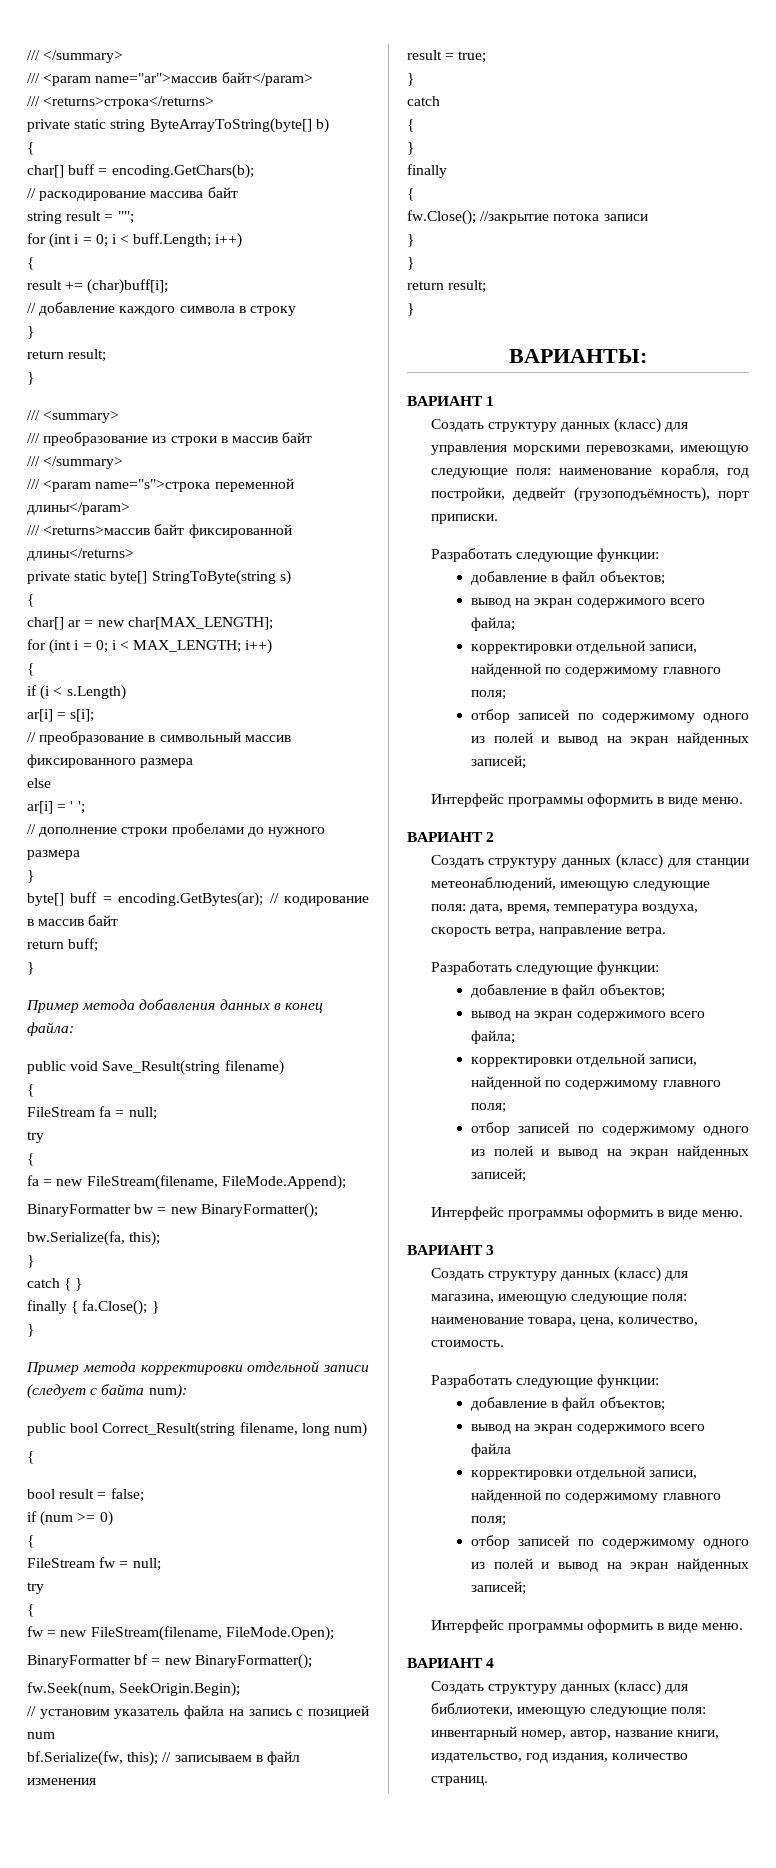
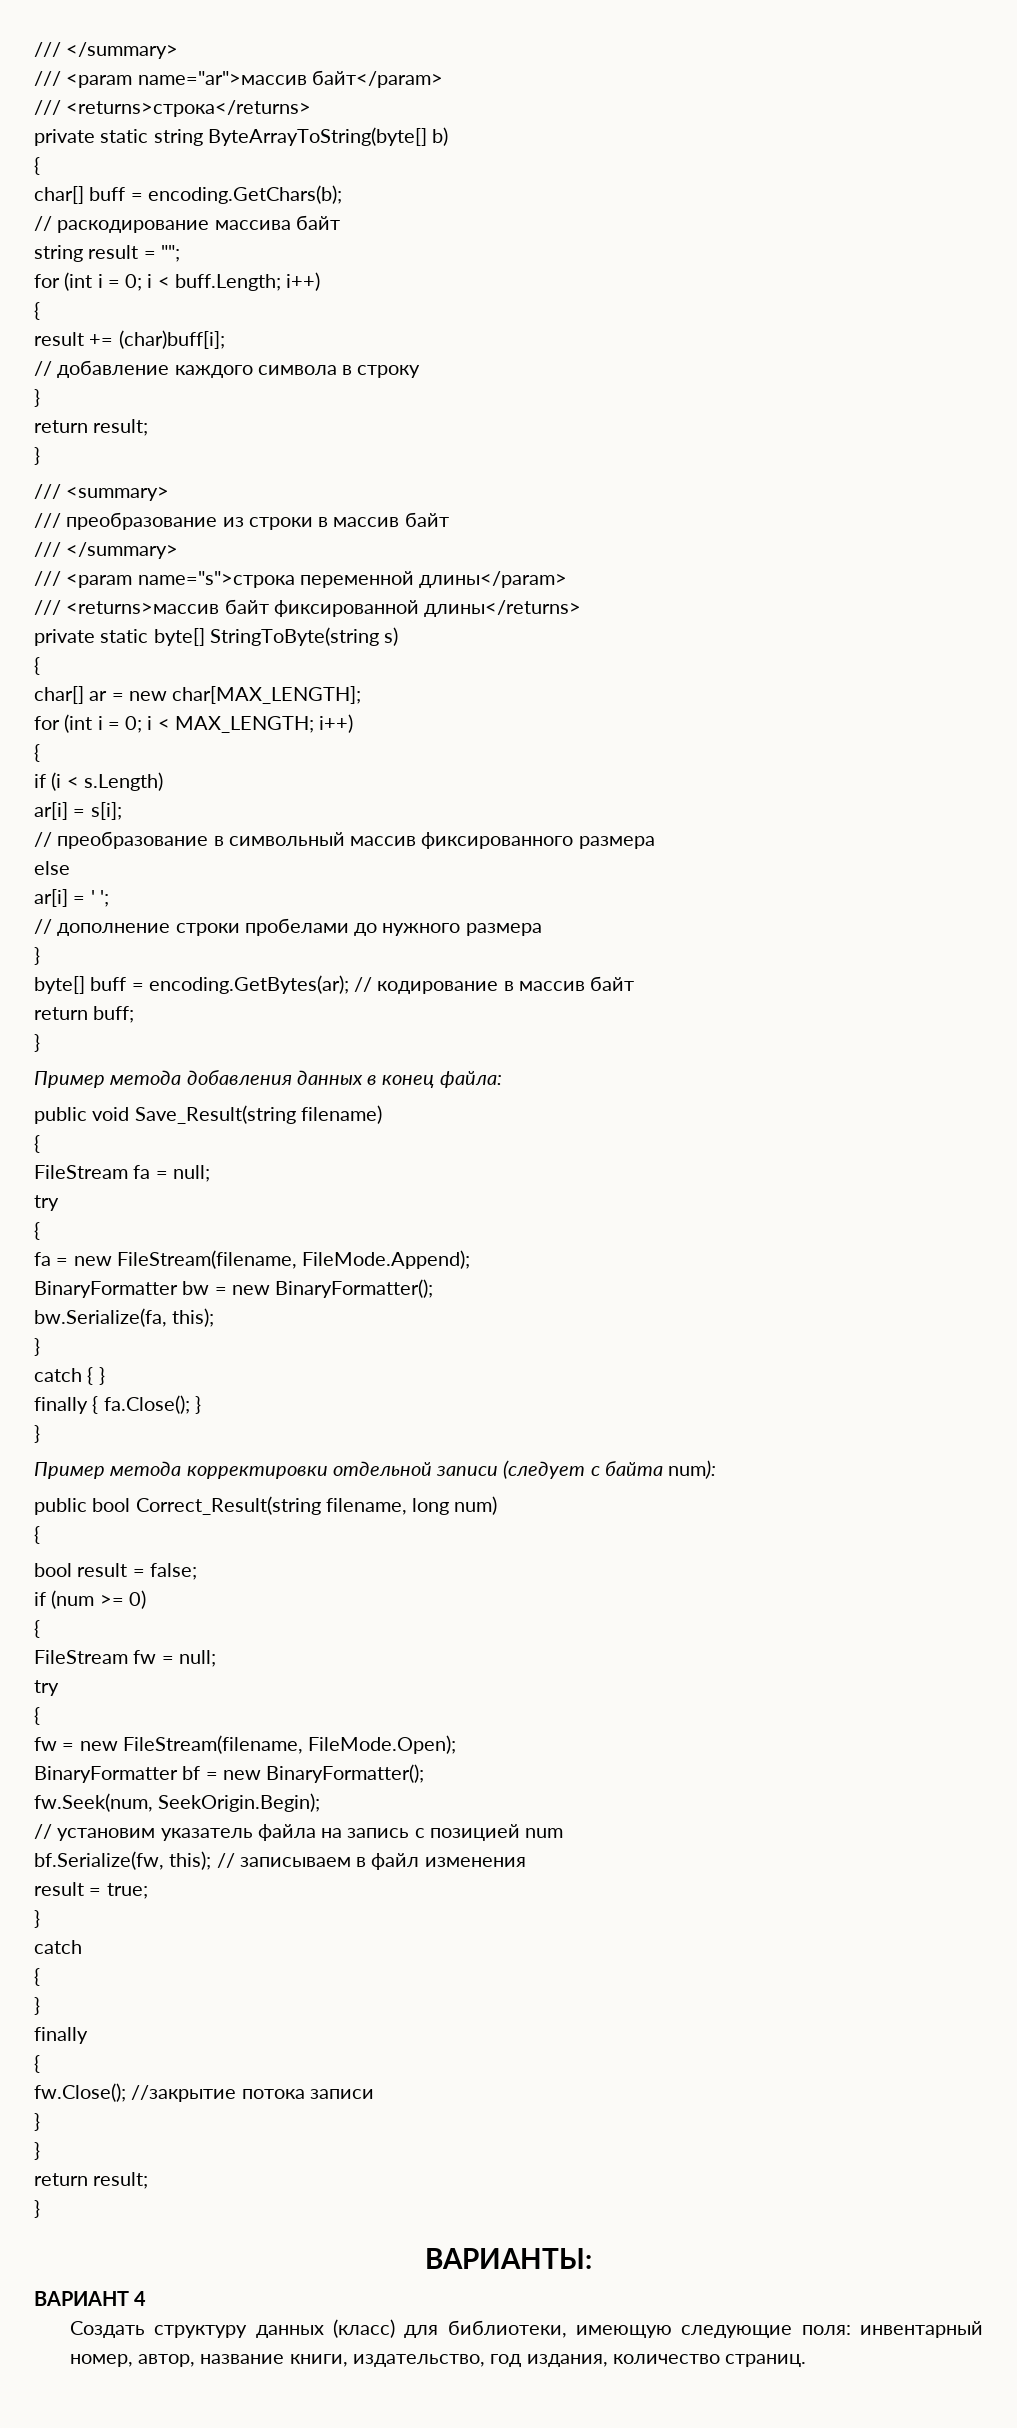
- ВАРИАНТ 1
- Создать структуру данных (класс) для управления морскими перевозками, имеющую следующие поля: наименование корабля, год постройки, дедвейт (грузоподъёмность), порт приписки.
- Разработать следующие функции:
- добавление в файл объектов;
- вывод на экран содержимого всего файла;
- корректировки отдельной записи, найденной по содержимому главного поля;
- отбор записей по содержимому одного из полей и вывод на экран найденных записей;
- Интерфейс программы оформить в виде меню.
- ВАРИАНТ 2
- Создать структуру данных (класс) для станции метеонаблюдений, имеющую следующие поля: дата, время, температура воздуха, скорость ветра, направление ветра.
- Разработать следующие функции:
- добавление в файл объектов;
- вывод на экран содержимого всего файла;
- корректировки отдельной записи, найденной по содержимому главного поля;
- отбор записей по содержимому одного из полей и вывод на экран найденных записей;
- Интерфейс программы оформить в виде меню.
- ВАРИАНТ 3
- Создать структуру данных (класс) для магазина, имеющую следующие поля: наименование товара, цена, количество, стоимость.
- Разработать следующие функции:
- добавление в файл объектов;
- вывод на экран содержимого всего файла
- корректировки отдельной записи, найденной по содержимому главного поля;
- отбор записей по содержимому одного из полей и вывод на экран найденных записей;
- Интерфейс программы оформить в виде меню.

